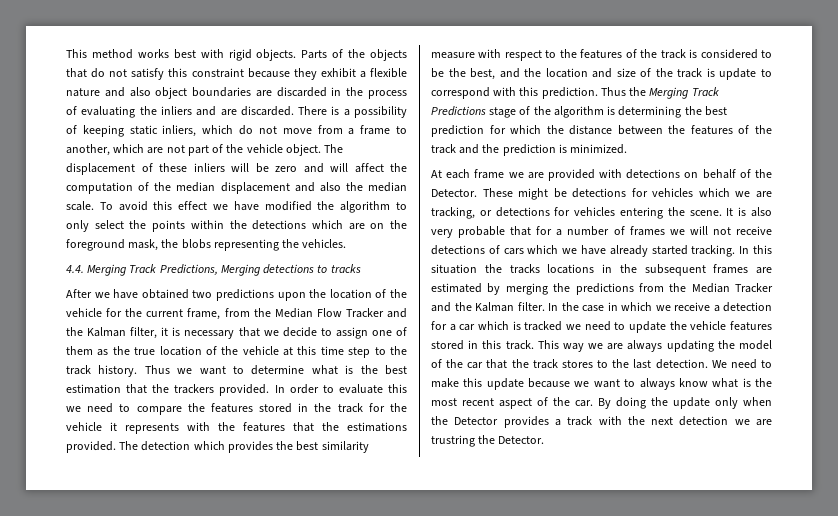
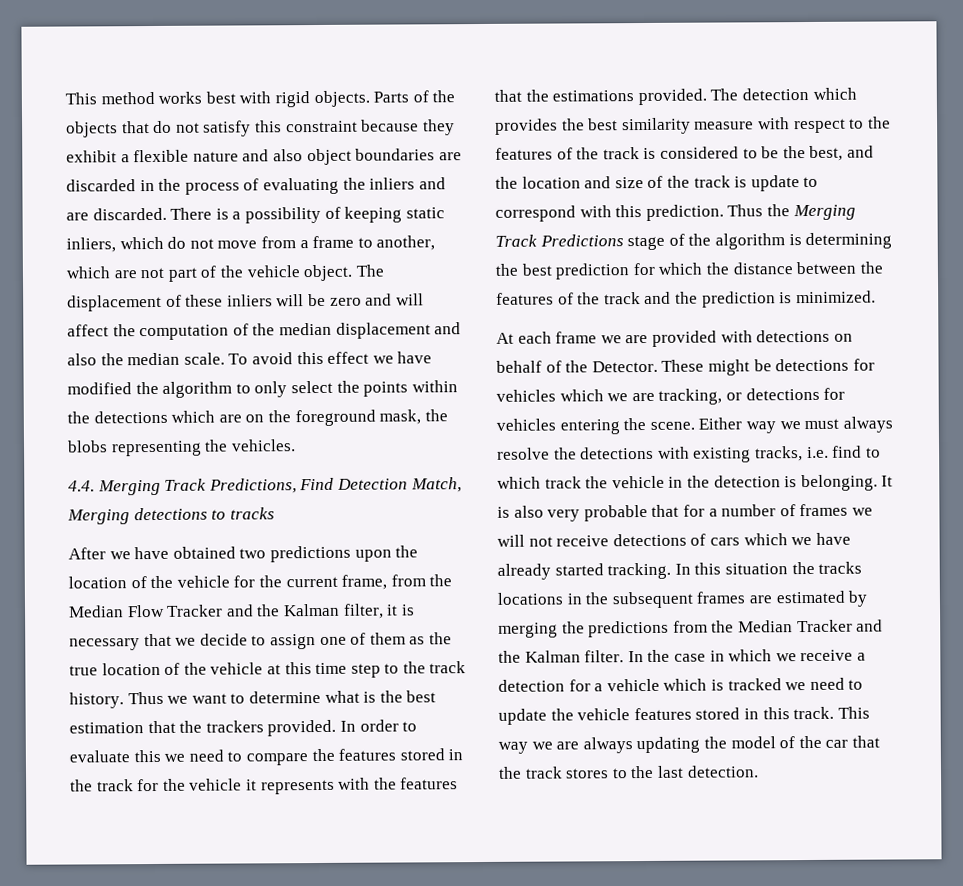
- 4.4. Merging Track Predictions, Merging detections to tracks
+ 4.4. Merging Track Predictions, Find Detection Match, Merging detections to tracks
+ Either way we must always resolve the detections with existing tracks, i.e. find to which track the vehicle in the detection is belonging.
- In the case in which we receive a detection for a car which is tracked we need to update the vehicle features stored in this track.
+ In the case in which we receive a detection for a vehicle which is tracked we need to update the vehicle features stored in this track.
- We need to make this update because we want to always know what is the most recent aspect of the car. By doing the update only when the Detector provides a track with the next detection we are trustring the Detector.

